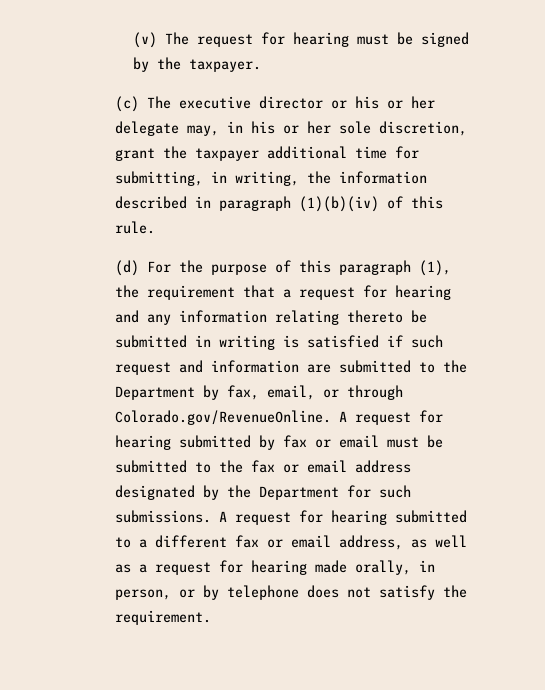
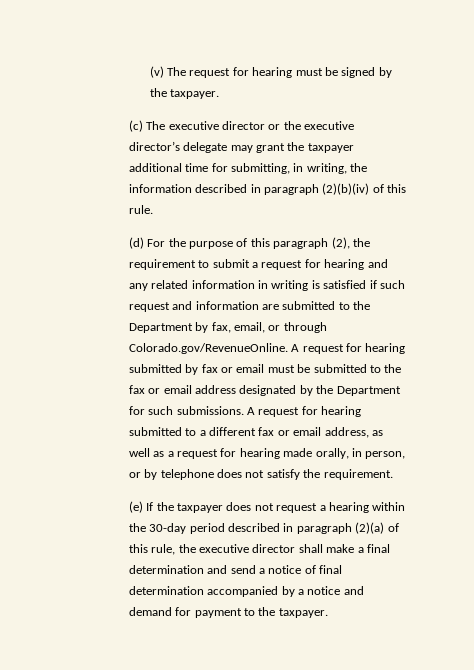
- (c) The executive director or his or her delegate may, in his or her sole discretion, grant the taxpayer additional time for submitting, in writing, the information described in paragraph (1)(b)(iv) of this rule.
+ (c) The executive director or the executive director’s delegate may grant the taxpayer additional time for submitting, in writing, the information described in paragraph (2)(b)(iv) of this rule.
- (d) For the purpose of this paragraph (1), the requirement that a request for hearing and any information relating thereto be submitted in writing is satisfied if such request and information are submitted to the Department by fax, email, or through Colorado.gov/RevenueOnline. A request for hearing submitted by fax or email must be submitted to the fax or email address designated by the Department for such submissions.
+ (d) For the purpose of this paragraph (2), the requirement to submit a request for hearing and any related information in writing is satisfied if such request and information are submitted to the Department by fax, email, or through Colorado.gov/RevenueOnline. A request for hearing submitted by fax or email must be submitted to the fax or email address designated by the Department for such submissions.
+ (e) If the taxpayer does not request a hearing within the 30-day period described in paragraph (2)(a) of this rule, the executive director shall make a final determination and send a notice of final determination accompanied by a notice and demand for payment to the taxpayer.

